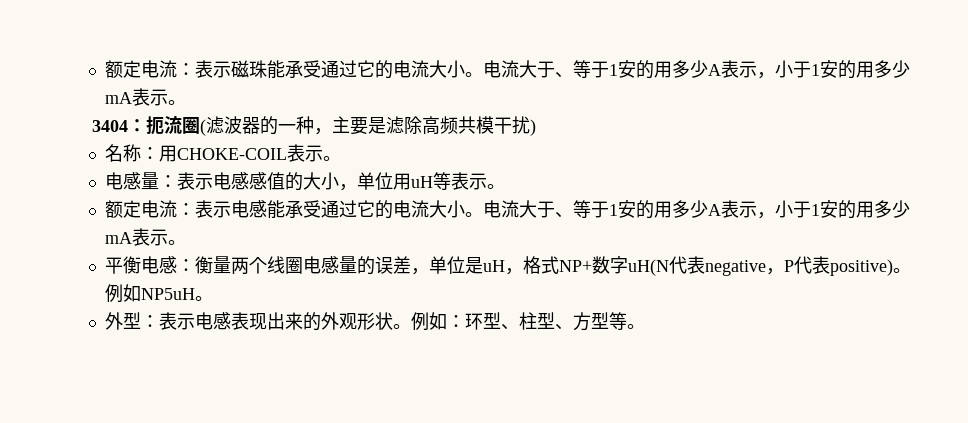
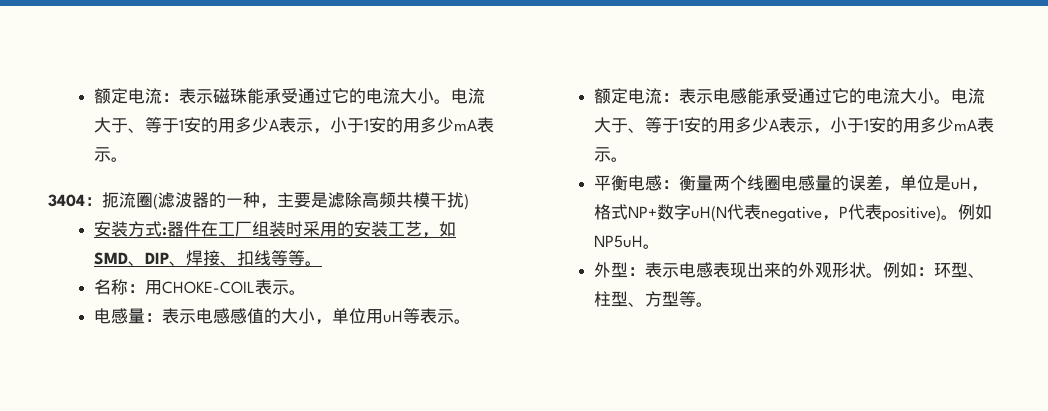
+ 安装方式:器件在工厂组装时采用的安装工艺，如SMD、DIP、焊接、扣线等等。

